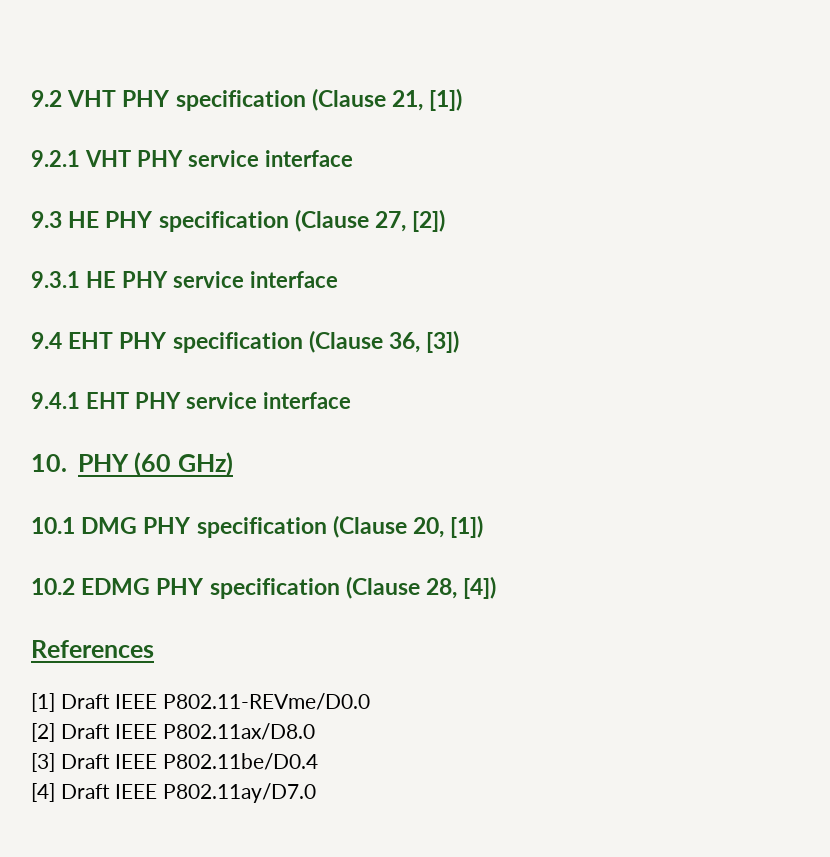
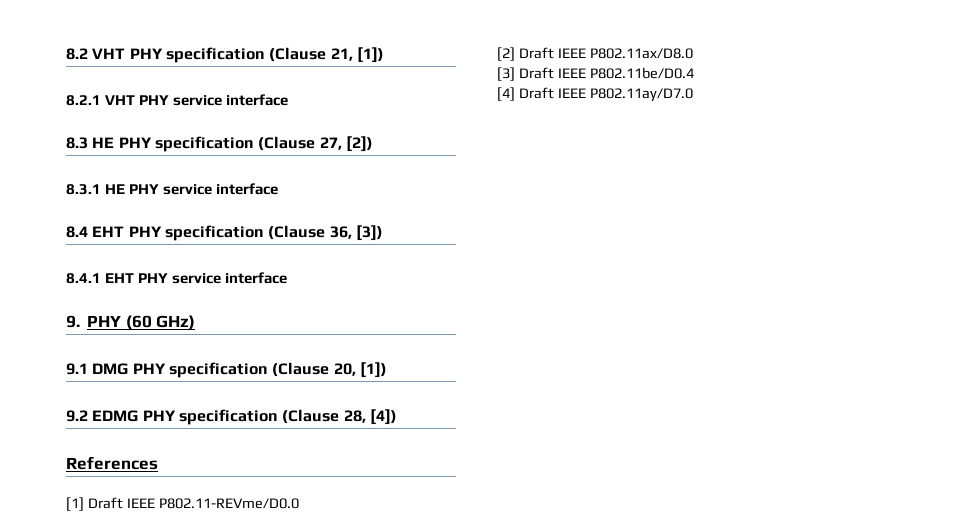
- 9.2 VHT PHY specification (Clause 21, [1])
+ 8.2 VHT PHY specification (Clause 21, [1])
- 9.2.1 VHT PHY service interface
+ 8.2.1 VHT PHY service interface
- 9.3 HE PHY specification (Clause 27, [2])
+ 8.3 HE PHY specification (Clause 27, [2])
- 9.3.1 HE PHY service interface
+ 8.3.1 HE PHY service interface
- 9.4 EHT PHY specification (Clause 36, [3])
+ 8.4 EHT PHY specification (Clause 36, [3])
- 9.4.1 EHT PHY service interface
+ 8.4.1 EHT PHY service interface
- 10. PHY (60 GHz)
+ 9. PHY (60 GHz)
- 10.1 DMG PHY specification (Clause 20, [1])
+ 9.1 DMG PHY specification (Clause 20, [1])
- 10.2 EDMG PHY specification (Clause 28, [4])
+ 9.2 EDMG PHY specification (Clause 28, [4])

